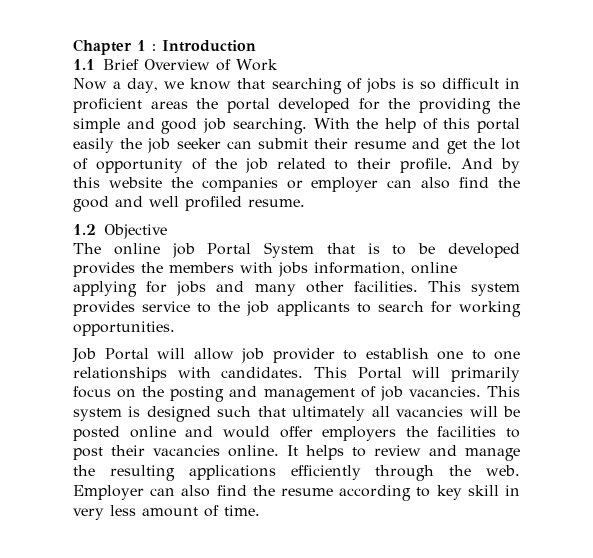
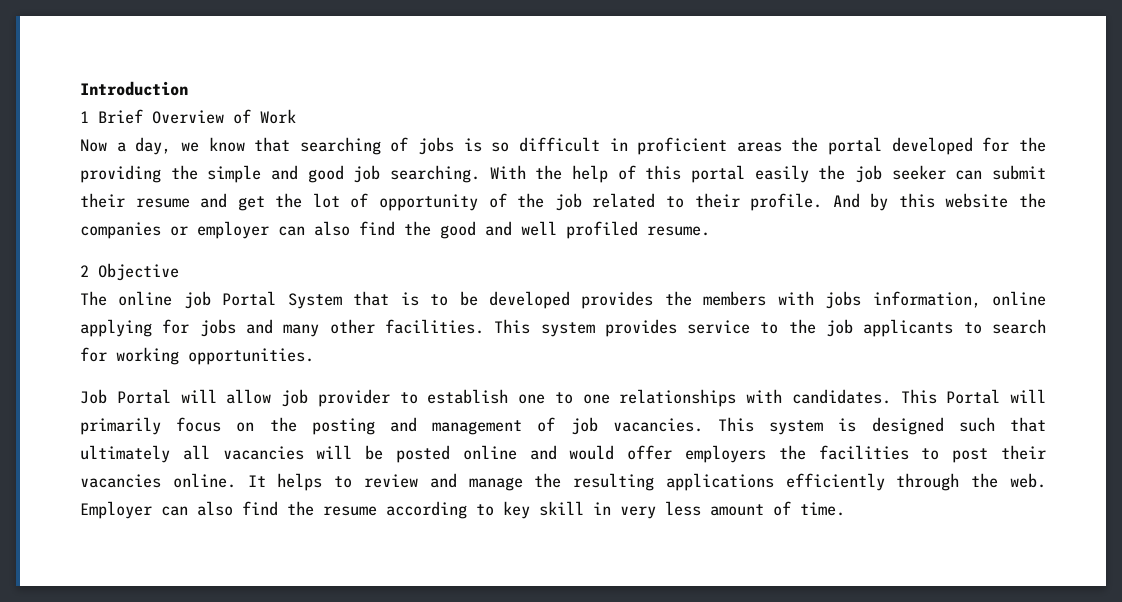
- Chapter 1 : Introduction
+ Introduction
- 1.1 Brief Overview of Work
+ 1 Brief Overview of Work
- 1.2 Objective
+ 2 Objective

